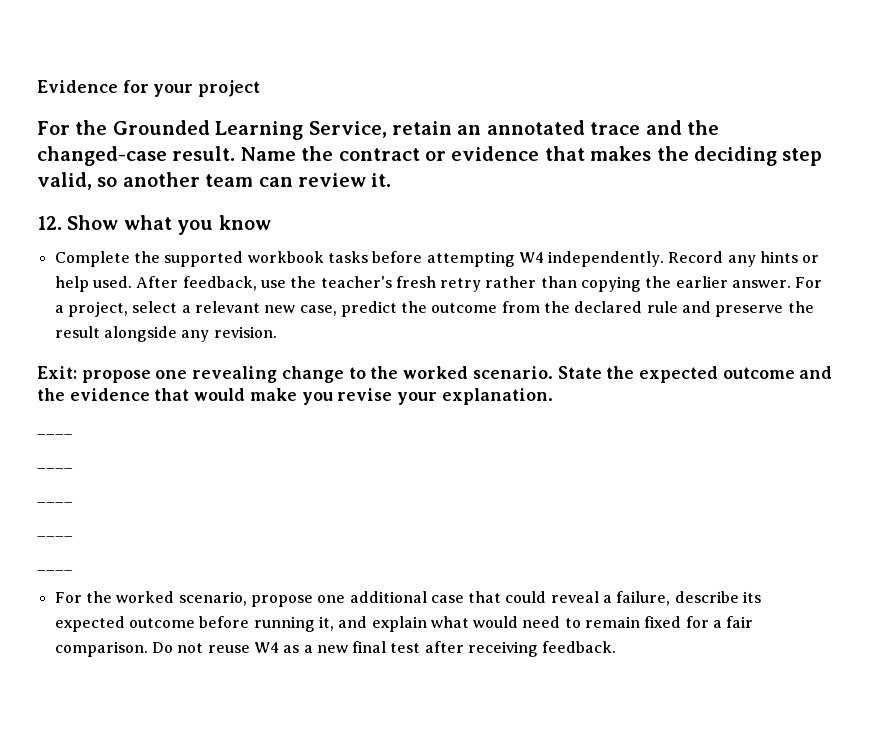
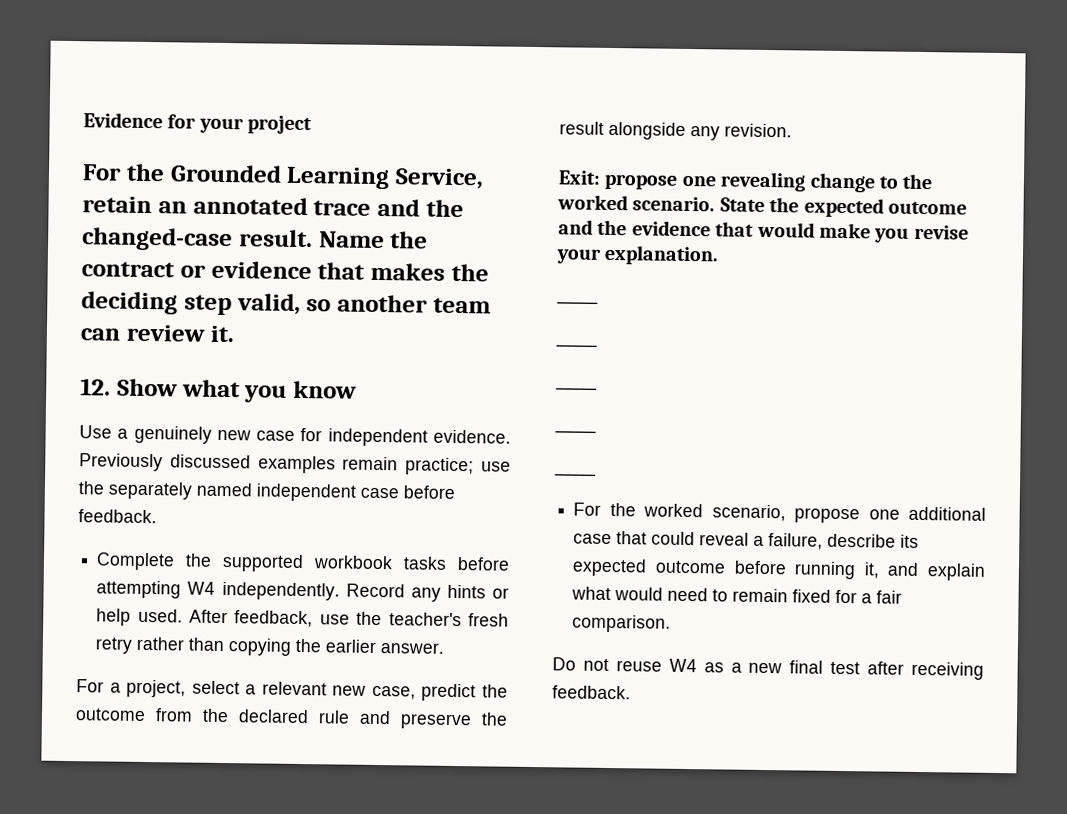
+ Use a genuinely new case for independent evidence. Previously discussed examples remain practice; use the separately named independent case before feedback.
- After feedback, use the teacher's fresh retry rather than copying the earlier answer. For a project, select a relevant new case, predict the outcome from the declared rule and preserve the result alongside any revision.
+ After feedback, use the teacher's fresh retry rather than copying the earlier answer.
+ For a project, select a relevant new case, predict the outcome from the declared rule and preserve the result alongside any revision.
- For the worked scenario, propose one additional case that could reveal a failure, describe its expected outcome before running it, and explain what would need to remain fixed for a fair comparison. Do not reuse W4 as a new final test after receiving feedback.
+ For the worked scenario, propose one additional case that could reveal a failure, describe its expected outcome before running it, and explain what would need to remain fixed for a fair comparison.
+ Do not reuse W4 as a new final test after receiving feedback.

